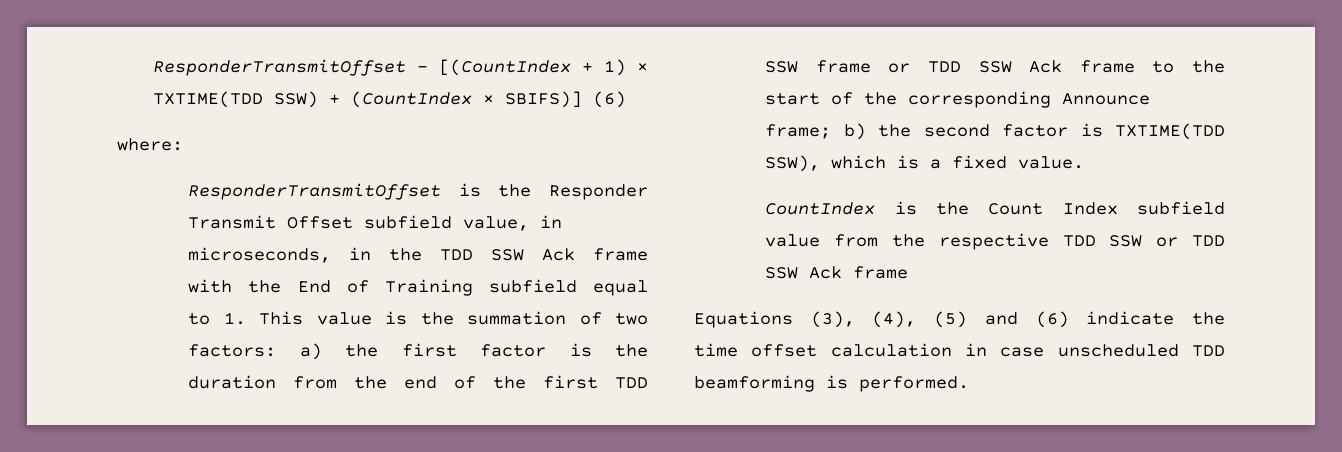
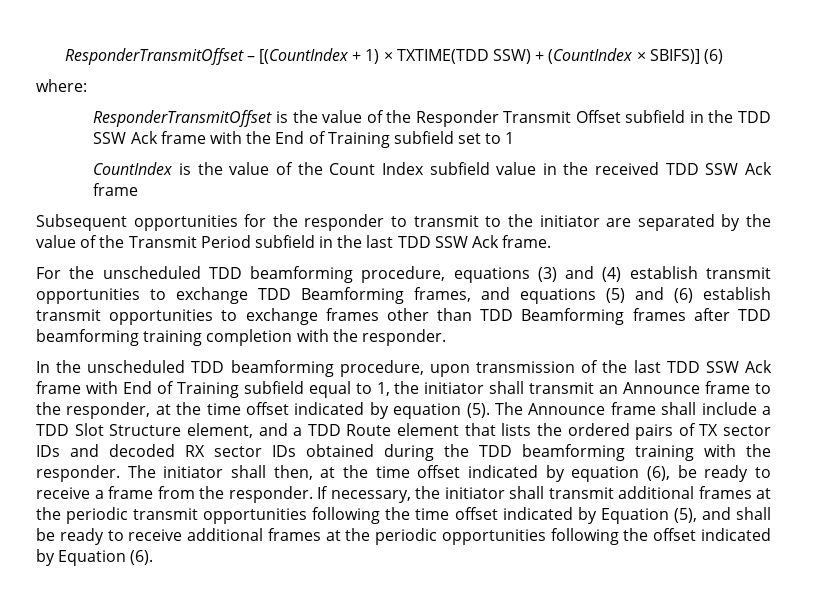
- ResponderTransmitOffset is the Responder Transmit Offset subfield value, in microseconds, in the TDD SSW Ack frame with the End of Training subfield equal to 1. This value is the summation of two factors: a) the first factor is the duration from the end of the first TDD SSW frame or TDD SSW Ack frame to the start of the corresponding Announce frame; b) the second factor is TXTIME(TDD SSW), which is a fixed value.
+ ResponderTransmitOffset is the value of the Responder Transmit Offset subfield in the TDD SSW Ack frame with the End of Training subfield set to 1
- CountIndex is the Count Index subfield value from the respective TDD SSW or TDD SSW Ack frame
- Equations (3), (4), (5) and (6) indicate the time offset calculation in case unscheduled TDD beamforming is performed.
+ CountIndex is the value of the Count Index subfield value in the received TDD SSW Ack frame
+ Subsequent opportunities for the responder to transmit to the initiator are separated by the value of the Transmit Period subfield in the last TDD SSW Ack frame.
+ For the unscheduled TDD beamforming procedure, equations (3) and (4) establish transmit opportunities to exchange TDD Beamforming frames, and equations (5) and (6) establish transmit opportunities to exchange frames other than TDD Beamforming frames after TDD beamforming training completion with the responder.
+ In the unscheduled TDD beamforming procedure, upon transmission of the last TDD SSW Ack frame with End of Training subfield equal to 1, the initiator shall transmit an Announce frame to the responder, at the time offset indicated by equation (5). The Announce frame shall include a TDD Slot Structure element, and a TDD Route element that lists the ordered pairs of TX sector IDs and decoded RX sector IDs obtained during the TDD beamforming training with the responder. The initiator shall then, at the time offset indicated by equation (6), be ready to receive a frame from the responder. If necessary, the initiator shall transmit additional frames at the periodic transmit opportunities following the time offset indicated by Equation (5), and shall be ready to receive additional frames at the periodic opportunities following the offset indicated by Equation (6).

